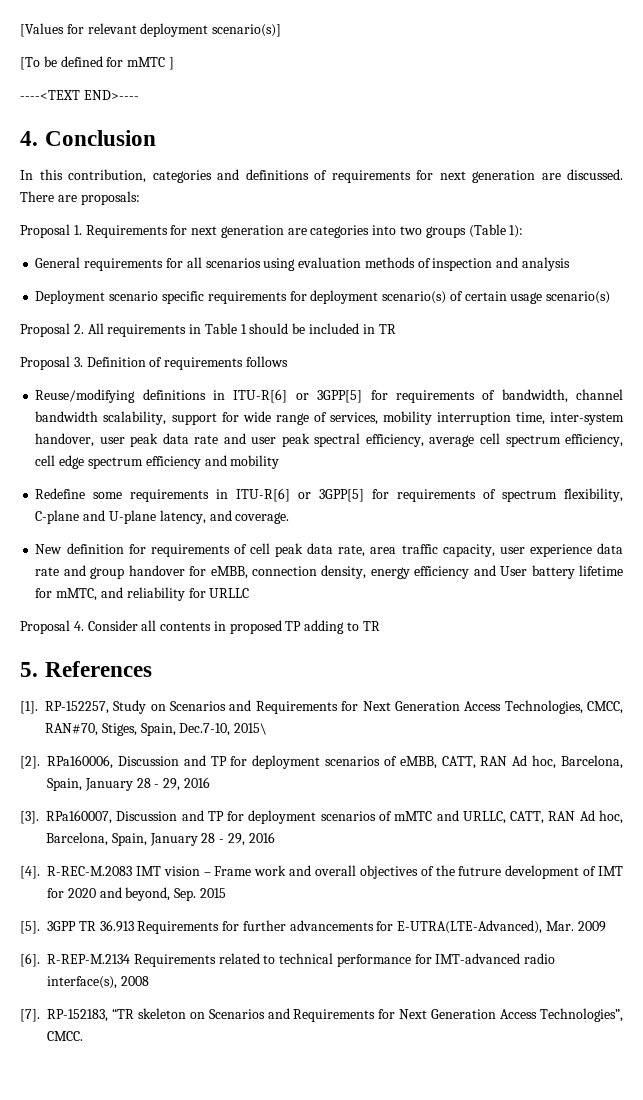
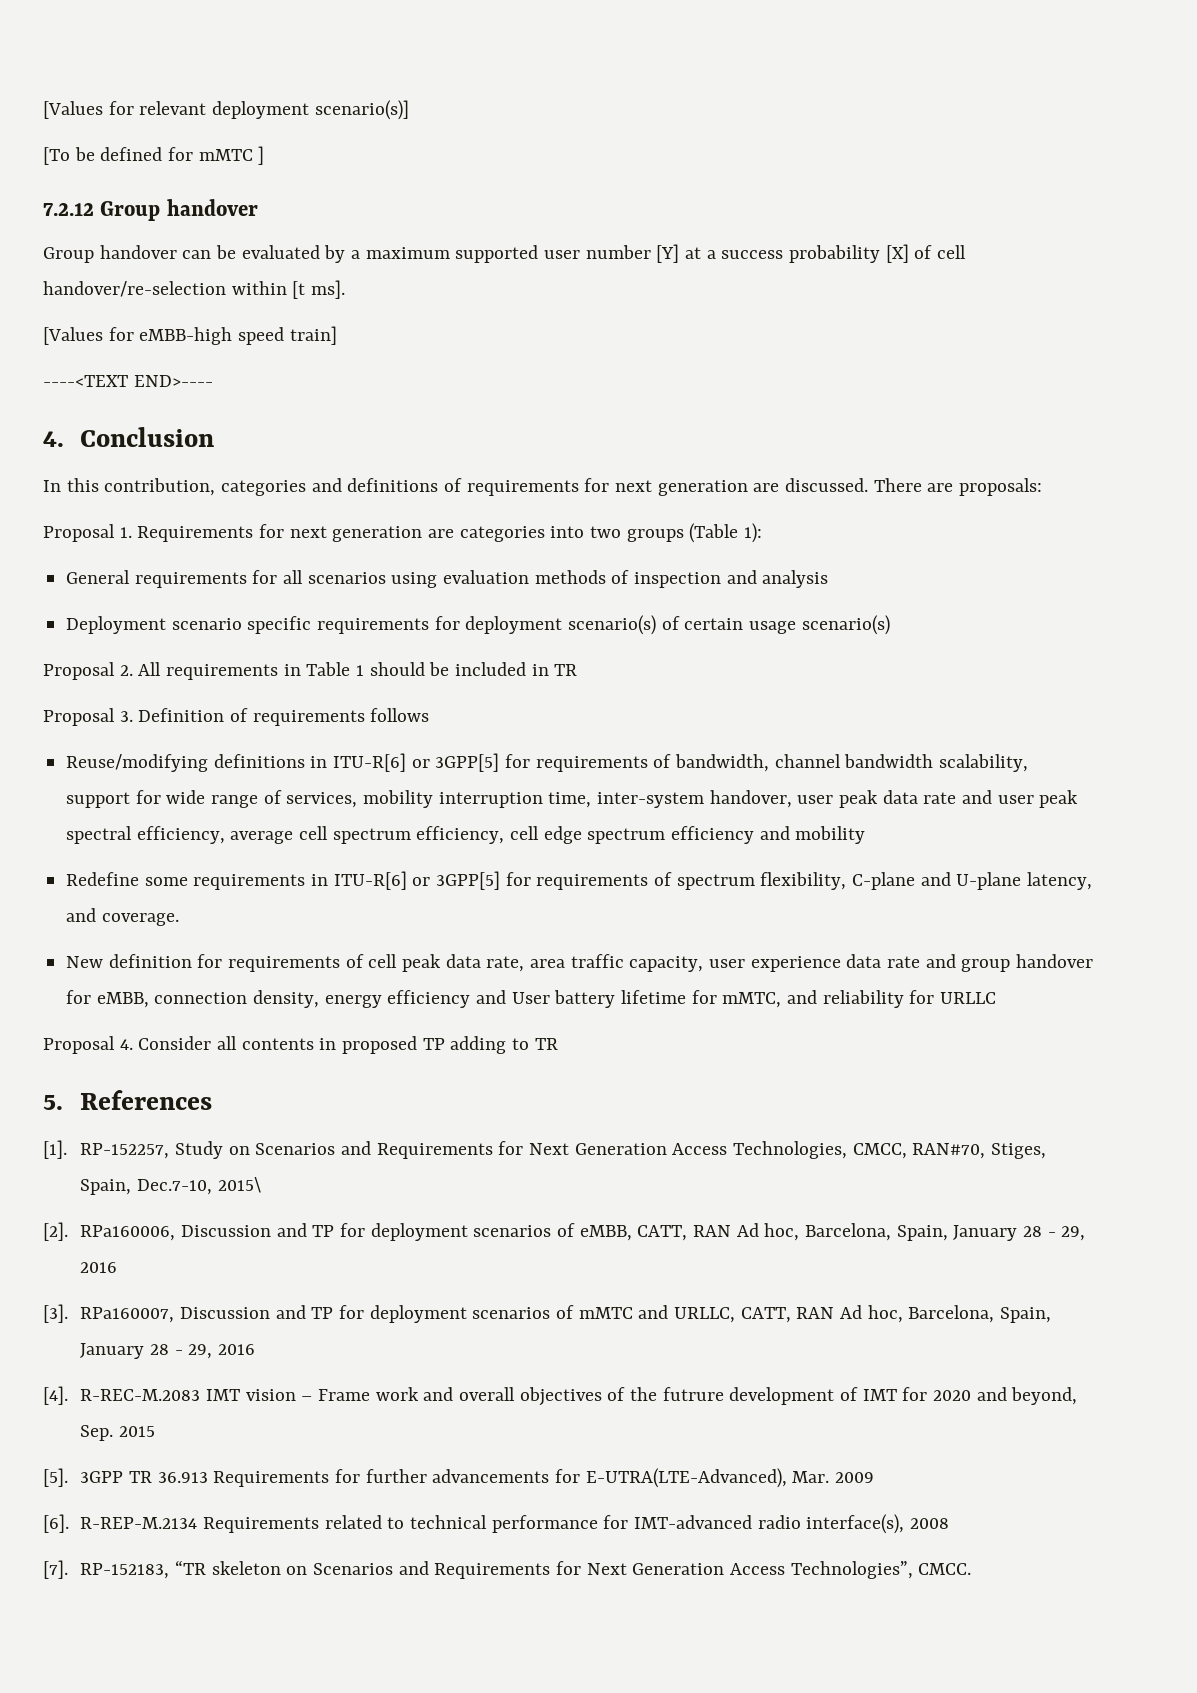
+ 7.2.12 Group handover
+ Group handover can be evaluated by a maximum supported user number [Y] at a success probability [X] of cell handover/re-selection within [t ms].
+ [Values for eMBB-high speed train]

